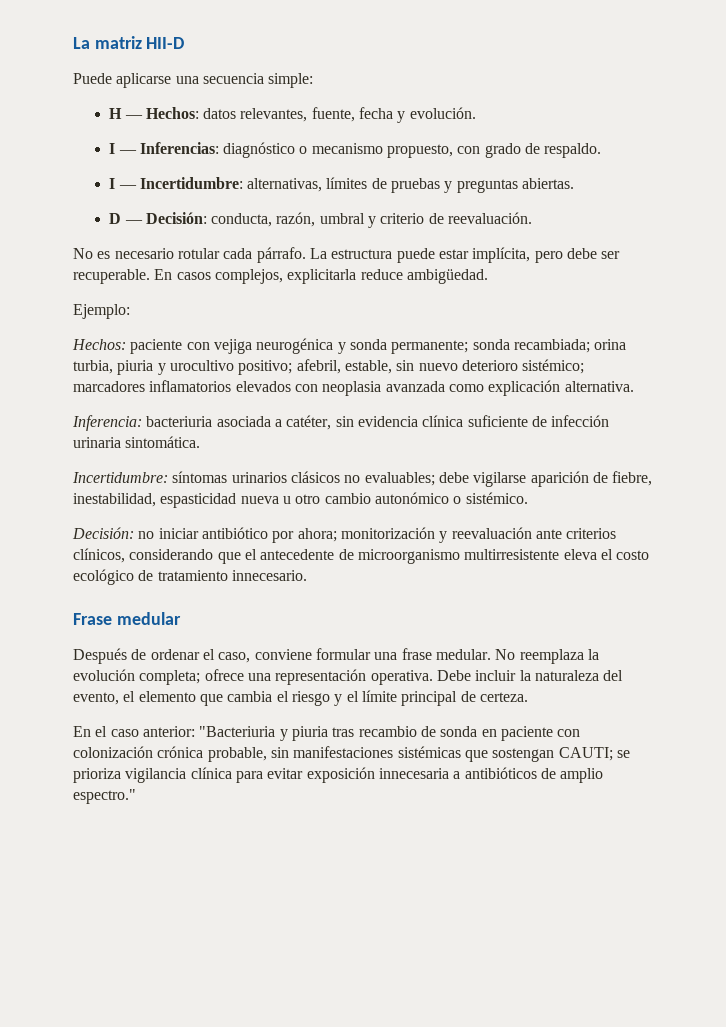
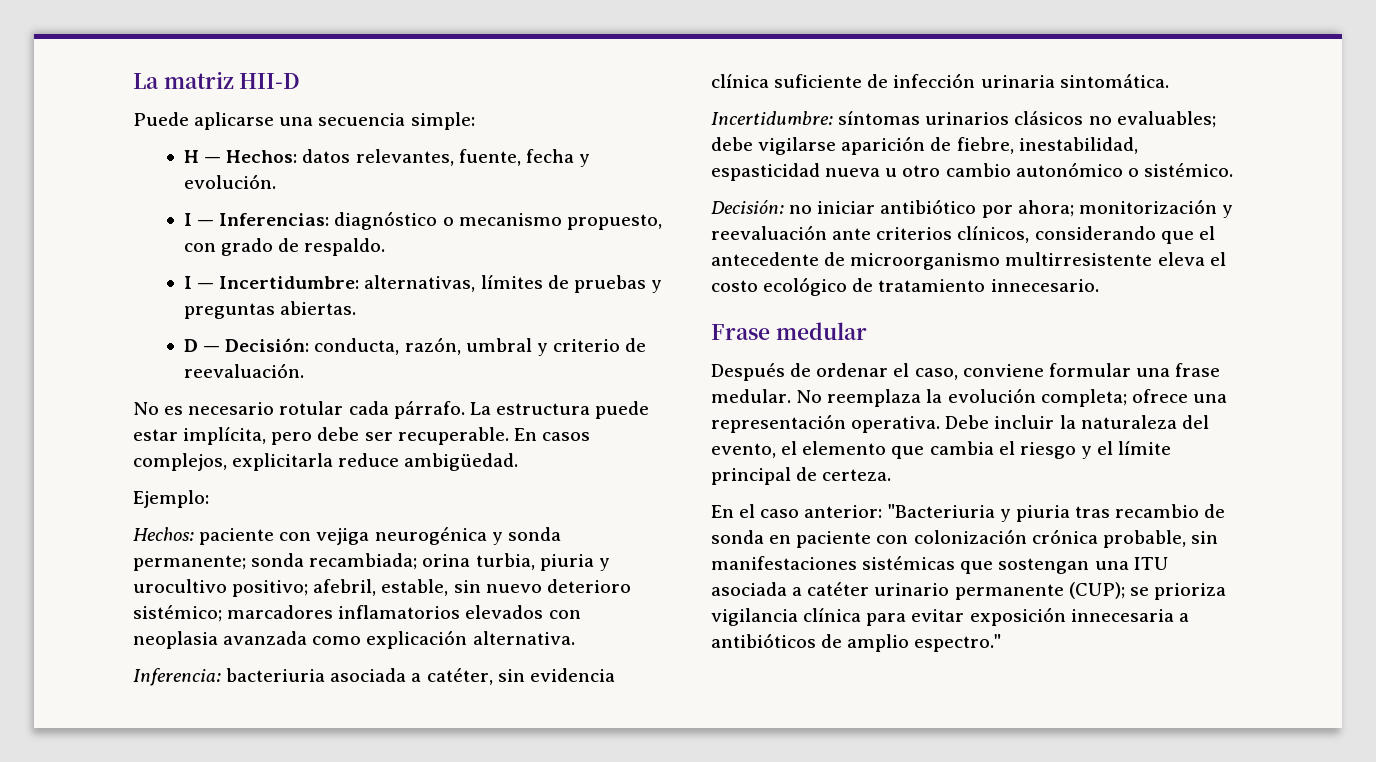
- En el caso anterior: "Bacteriuria y piuria tras recambio de sonda en paciente con colonización crónica probable, sin manifestaciones sistémicas que sostengan CAUTI; se prioriza vigilancia clínica para evitar exposición innecesaria a antibióticos de amplio espectro."
+ En el caso anterior: "Bacteriuria y piuria tras recambio de sonda en paciente con colonización crónica probable, sin manifestaciones sistémicas que sostengan una ITU asociada a catéter urinario permanente (CUP); se prioriza vigilancia clínica para evitar exposición innecesaria a antibióticos de amplio espectro."

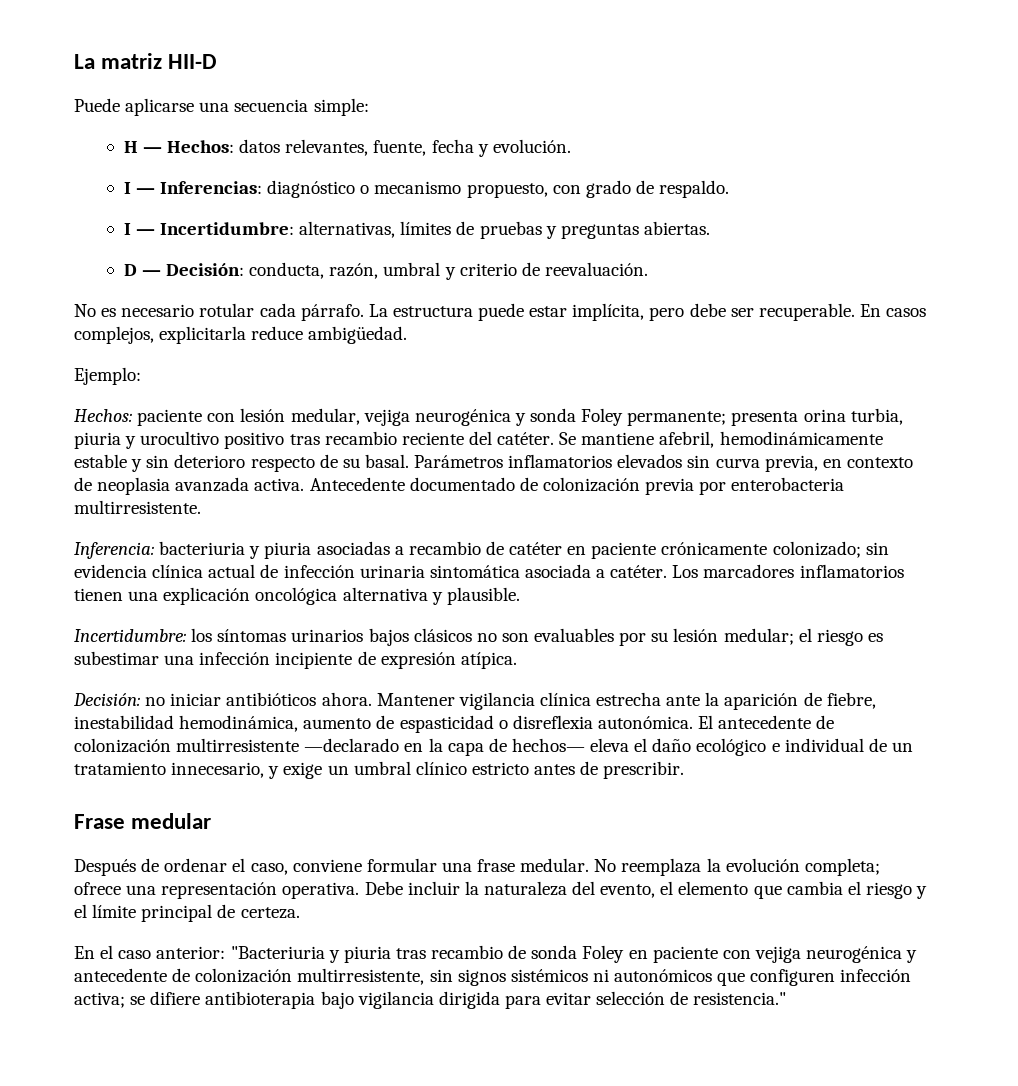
- Hechos: paciente con vejiga neurogénica y sonda permanente; sonda recambiada; orina turbia, piuria y urocultivo positivo; afebril, estable, sin nuevo deterioro sistémico; marcadores inflamatorios elevados con neoplasia avanzada como explicación alternativa.
- Inferencia: bacteriuria asociada a catéter, sin evidencia clínica suficiente de infección urinaria sintomática.
- Incertidumbre: síntomas urinarios clásicos no evaluables; debe vigilarse aparición de fiebre, inestabilidad, espasticidad nueva u otro cambio autonómico o sistémico.
- Decisión: no iniciar antibiótico por ahora; monitorización y reevaluación ante criterios clínicos, considerando que el antecedente de microorganismo multirresistente eleva el costo ecológico de tratamiento innecesario.
+ Hechos: paciente con lesión medular, vejiga neurogénica y sonda Foley permanente; presenta orina turbia, piuria y urocultivo positivo tras recambio reciente del catéter. Se mantiene afebril, hemodinámicamente estable y sin deterioro respecto de su basal. Parámetros inflamatorios elevados sin curva previa, en contexto de neoplasia avanzada activa. Antecedente documentado de colonización previa por enterobacteria multirresistente.
+ Inferencia: bacteriuria y piuria asociadas a recambio de catéter en paciente crónicamente colonizado; sin evidencia clínica actual de infección urinaria sintomática asociada a catéter. Los marcadores inflamatorios tienen una explicación oncológica alternativa y plausible.
+ Incertidumbre: los síntomas urinarios bajos clásicos no son evaluables por su lesión medular; el riesgo es subestimar una infección incipiente de expresión atípica.
+ Decisión: no iniciar antibióticos ahora. Mantener vigilancia clínica estrecha ante la aparición de fiebre, inestabilidad hemodinámica, aumento de espasticidad o disreflexia autonómica. El antecedente de colonización multirresistente —declarado en la capa de hechos— eleva el daño ecológico e individual de un tratamiento innecesario, y exige un umbral clínico estricto antes de prescribir.
- En el caso anterior: "Bacteriuria y piuria tras recambio de sonda en paciente con colonización crónica probable, sin manifestaciones sistémicas que sostengan una ITU asociada a catéter urinario permanente (CUP); se prioriza vigilancia clínica para evitar exposición innecesaria a antibióticos de amplio espectro."
+ En el caso anterior: "Bacteriuria y piuria tras recambio de sonda Foley en paciente con vejiga neurogénica y antecedente de colonización multirresistente, sin signos sistémicos ni autonómicos que configuren infección activa; se difiere antibioterapia bajo vigilancia dirigida para evitar selección de resistencia."

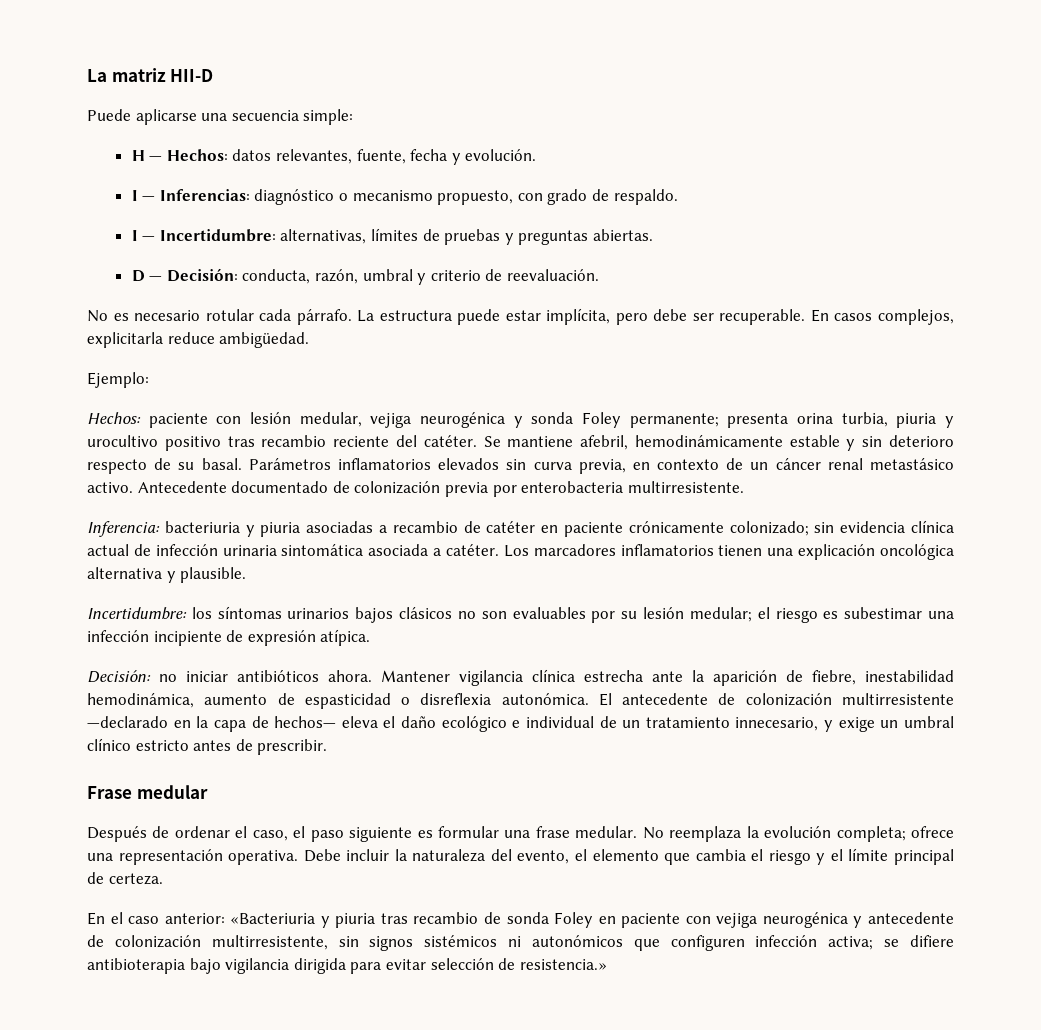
- Parámetros inflamatorios elevados sin curva previa, en contexto de neoplasia avanzada activa.
+ Parámetros inflamatorios elevados sin curva previa, en contexto de un cáncer renal metastásico activo.
- Después de ordenar el caso, conviene formular una frase medular.
+ Después de ordenar el caso, el paso siguiente es formular una frase medular.
- En el caso anterior: "Bacteriuria y piuria tras recambio de sonda Foley en paciente con vejiga neurogénica y antecedente de colonización multirresistente, sin signos sistémicos ni autonómicos que configuren infección activa; se difiere antibioterapia bajo vigilancia dirigida para evitar selección de resistencia."
+ En el caso anterior: «Bacteriuria y piuria tras recambio de sonda Foley en paciente con vejiga neurogénica y antecedente de colonización multirresistente, sin signos sistémicos ni autonómicos que configuren infección activa; se difiere antibioterapia bajo vigilancia dirigida para evitar selección de resistencia.»

